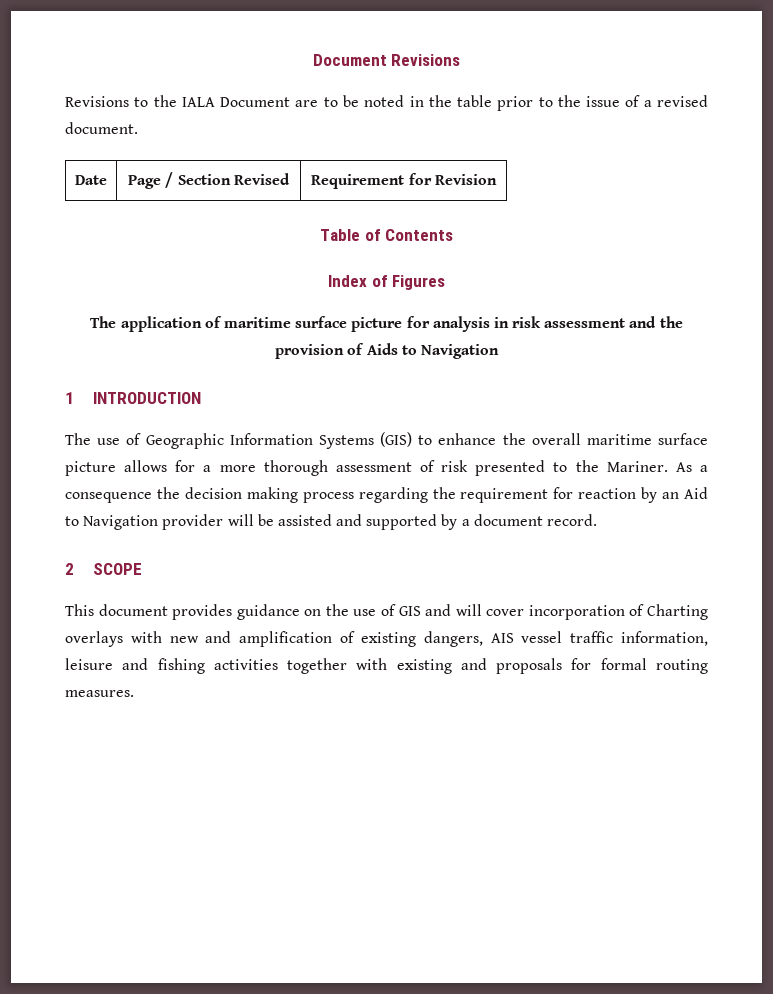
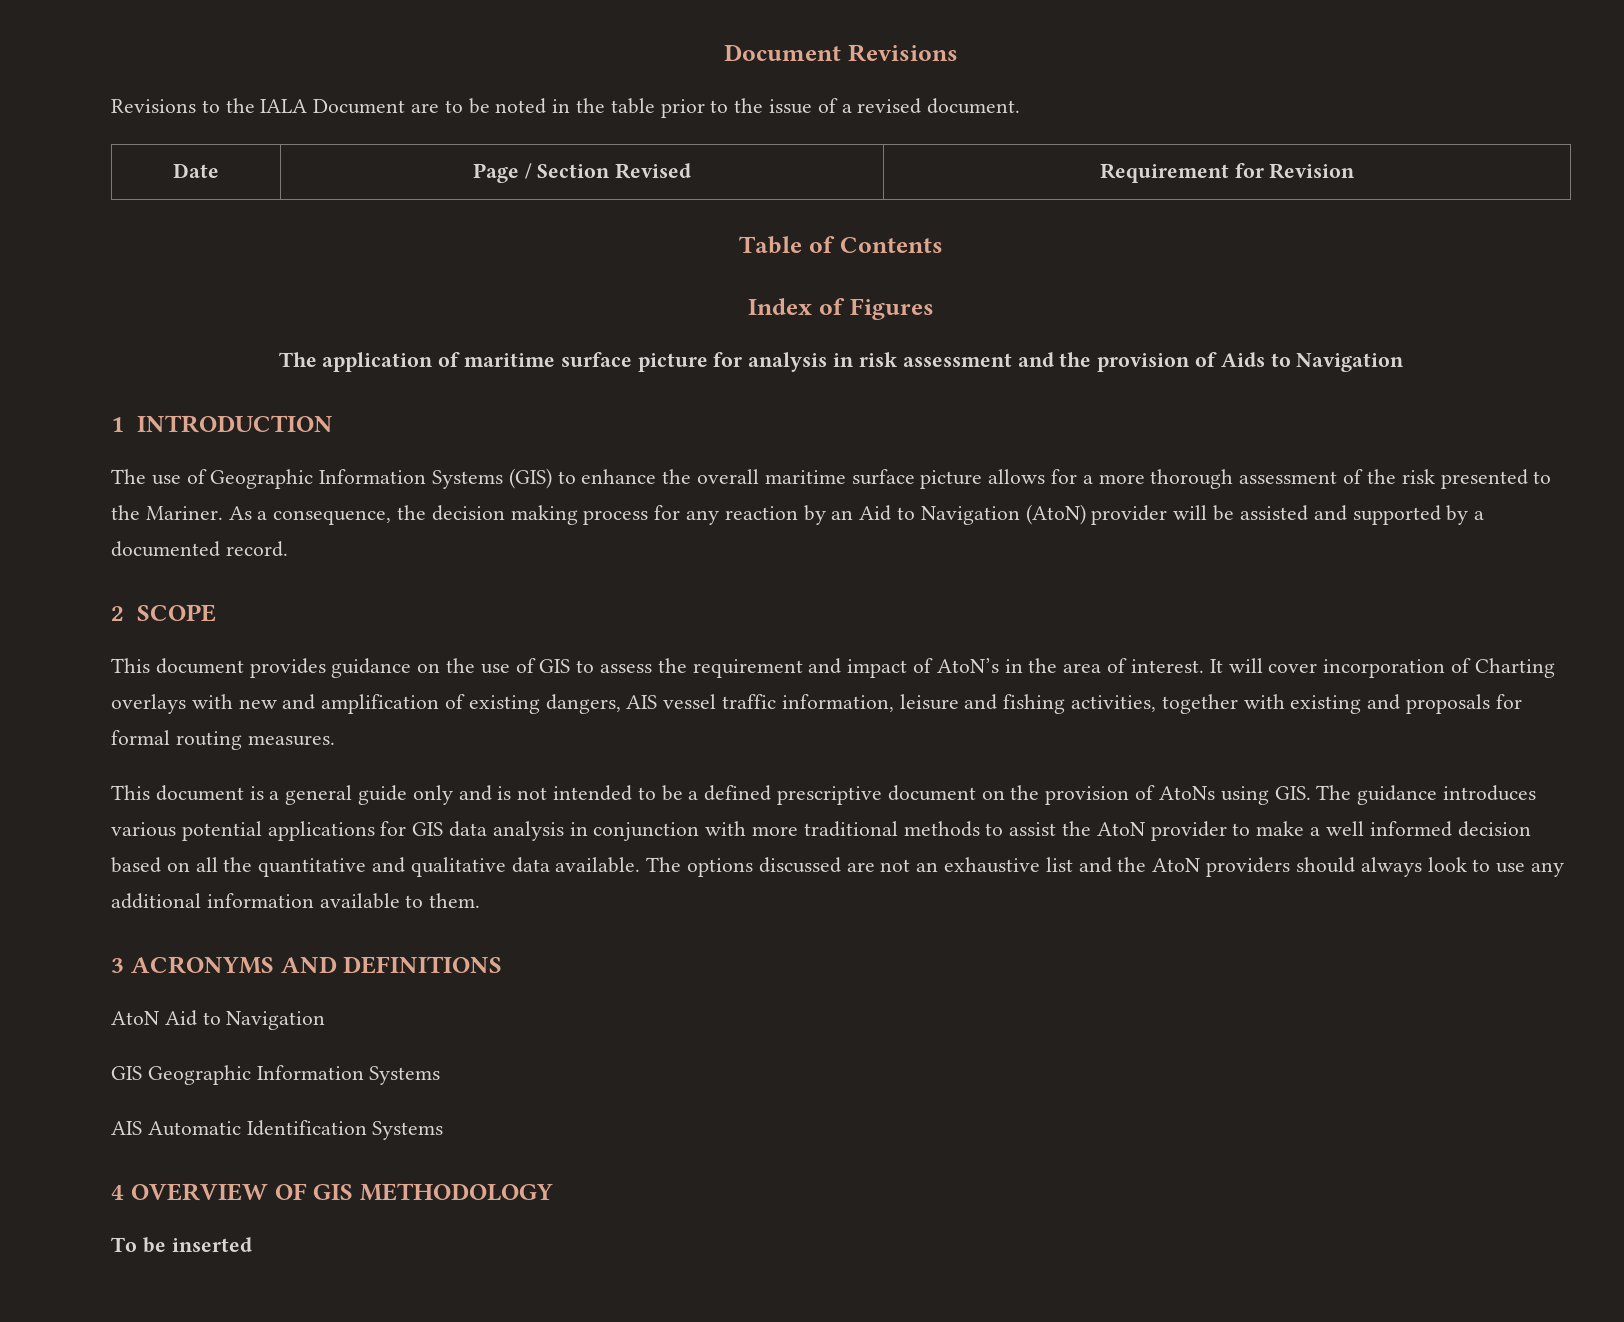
- The use of Geographic Information Systems (GIS) to enhance the overall maritime surface picture allows for a more thorough assessment of risk presented to the Mariner.
+ The use of Geographic Information Systems (GIS) to enhance the overall maritime surface picture allows for a more thorough assessment of the risk presented to the Mariner.
- As a consequence the decision making process regarding the requirement for reaction by an Aid to Navigation provider will be assisted and supported by a document record.
+ As a consequence, the decision making process for any reaction by an Aid to Navigation (AtoN) provider will be assisted and supported by a documented record.
- This document provides guidance on the use of GIS and will cover incorporation of Charting overlays with new and amplification of existing dangers, AIS vessel traffic information, leisure and fishing activities together with existing and proposals for formal routing measures.
+ This document provides guidance on the use of GIS to assess the requirement and impact of AtoN’s in the area of interest. It will cover incorporation of Charting overlays with new and amplification of existing dangers, AIS vessel traffic information, leisure and fishing activities, together with existing and proposals for formal routing measures.
+ This document is a general guide only and is not intended to be a defined prescriptive document on the provision of AtoNs using GIS. The guidance introduces various potential applications for GIS data analysis in conjunction with more traditional methods to assist the AtoN provider to make a well informed decision based on all the quantitative and qualitative data available. The options discussed are not an exhaustive list and the AtoN providers should always look to use any additional information available to them.
+ 3 ACRONYMS AND DEFINITIONS
+ AtoN Aid to Navigation
+ GIS Geographic Information Systems
+ AIS Automatic Identification Systems
+ 4 OVERVIEW OF GIS METHODOLOGY
+ To be inserted

